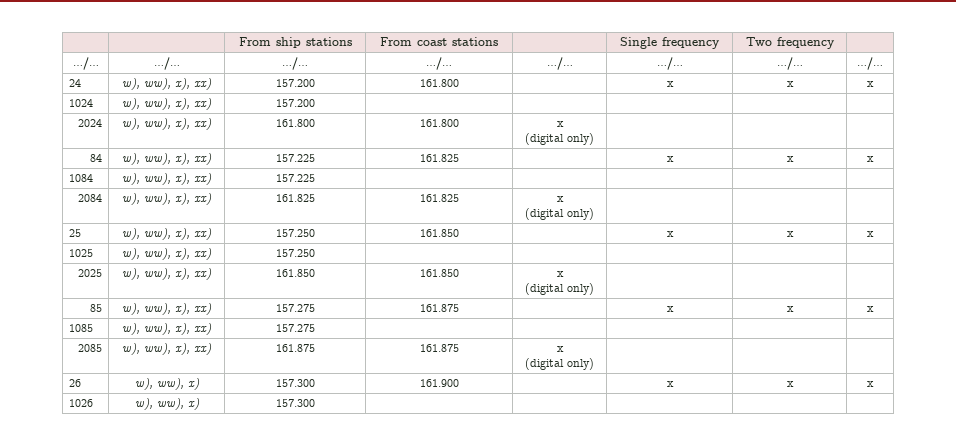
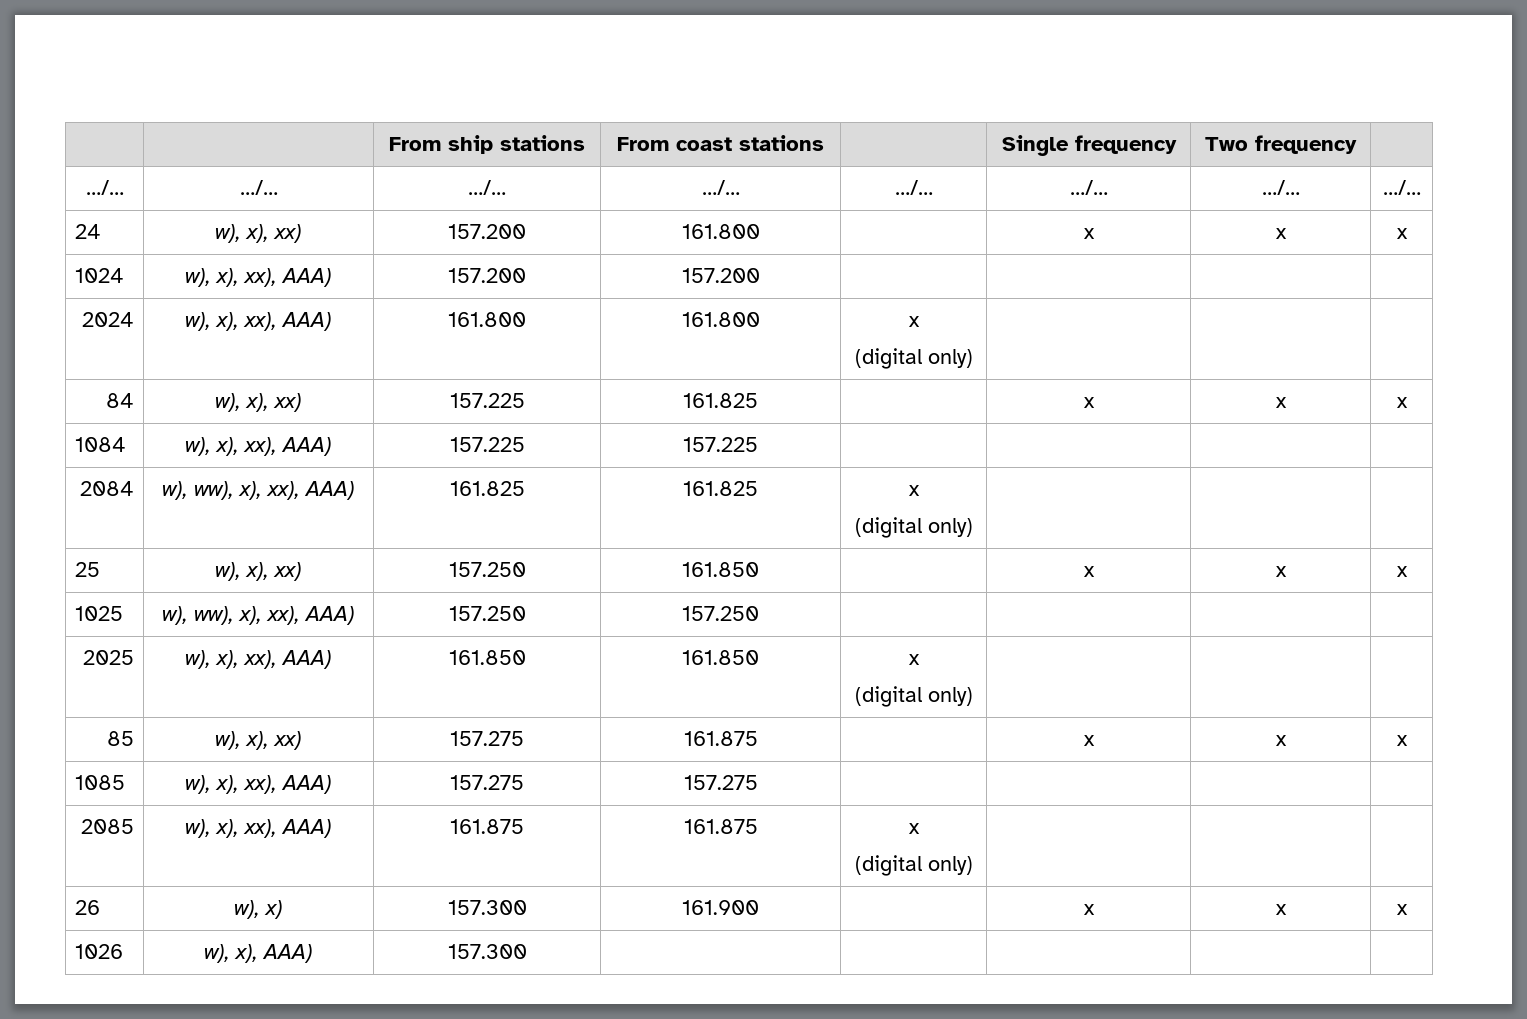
- 24 | w), ww), x), xx) | 157.200 | 161.800 | | x | x | x
+ 24 | w), x), xx) | 157.200 | 161.800 | | x | x | x
- 1024 | w), ww), x), xx) | 157.200 | | | | |
+ 1024 | w), x), xx), AAA) | 157.200 | 157.200 | | | |
- 2024 | w), ww), x), xx) | 161.800 | 161.800 | x
+ 2024 | w), x), xx), AAA) | 161.800 | 161.800 | x
- 84 | w), ww), x), xx) | 157.225 | 161.825 | | x | x | x
+ 84 | w), x), xx) | 157.225 | 161.825 | | x | x | x
- 1084 | w), ww), x), xx) | 157.225 | | | | |
+ 1084 | w), x), xx), AAA) | 157.225 | 157.225 | | | |
- 2084 | w), ww), x), xx) | 161.825 | 161.825 | x
+ 2084 | w), ww), x), xx), AAA) | 161.825 | 161.825 | x
- 25 | w), ww), x), xx) | 157.250 | 161.850 | | x | x | x
+ 25 | w), x), xx) | 157.250 | 161.850 | | x | x | x
- 1025 | w), ww), x), xx) | 157.250 | | | | |
+ 1025 | w), ww), x), xx), AAA) | 157.250 | 157.250 | | | |
- 2025 | w), ww), x), xx) | 161.850 | 161.850 | x
+ 2025 | w), x), xx), AAA) | 161.850 | 161.850 | x
- 85 | w), ww), x), xx) | 157.275 | 161.875 | | x | x | x
+ 85 | w), x), xx) | 157.275 | 161.875 | | x | x | x
- 1085 | w), ww), x), xx) | 157.275 | | | | |
+ 1085 | w), x), xx), AAA) | 157.275 | 157.275 | | | |
- 2085 | w), ww), x), xx) | 161.875 | 161.875 | x
+ 2085 | w), x), xx), AAA) | 161.875 | 161.875 | x
- 26 | w), ww), x) | 157.300 | 161.900 | | x | x | x
+ 26 | w), x) | 157.300 | 161.900 | | x | x | x
- 1026 | w), ww), x) | 157.300 | | | | |
+ 1026 | w), x), AAA) | 157.300 | | | | |

